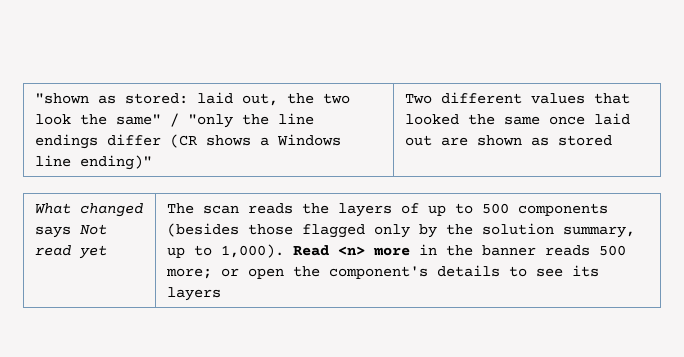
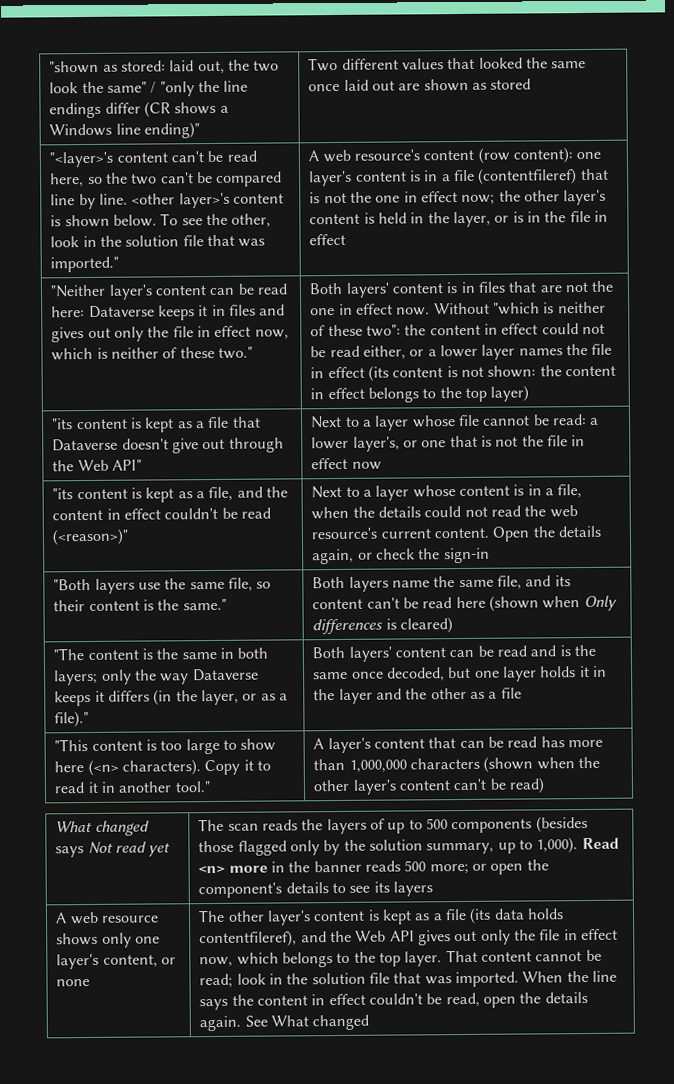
+ "<layer>'s content can't be read here, so the two can't be compared line by line. <other layer>'s content is shown below. To see the other, look in the solution file that was imported." | A web resource's content (row content): one layer's content is in a file (contentfileref) that is not the one in effect now; the other layer's content is held in the layer, or is in the file in effect
+ "Neither layer's content can be read here: Dataverse keeps it in files and gives out only the file in effect now, which is neither of these two." | Both layers' content is in files that are not the one in effect now. Without "which is neither of these two": the content in effect could not be read either, or a lower layer names the file in effect (its content is not shown: the content in effect belongs to the top layer)
+ "its content is kept as a file that Dataverse doesn't give out through the Web API" | Next to a layer whose file cannot be read: a lower layer's, or one that is not the file in effect now
+ "its content is kept as a file, and the content in effect couldn't be read (<reason>)" | Next to a layer whose content is in a file, when the details could not read the web resource's current content. Open the details again, or check the sign-in
+ "Both layers use the same file, so their content is the same." | Both layers name the same file, and its content can't be read here (shown when Only differences is cleared)
+ "The content is the same in both layers; only the way Dataverse keeps it differs (in the layer, or as a file)." | Both layers' content can be read and is the same once decoded, but one layer holds it in the layer and the other as a file
+ "This content is too large to show here (<n> characters). Copy it to read it in another tool." | A layer's content that can be read has more than 1,000,000 characters (shown when the other layer's content can't be read)
+ A web resource shows only one layer's content, or none | The other layer's content is kept as a file (its data holds contentfileref), and the Web API gives out only the file in effect now, which belongs to the top layer. That content cannot be read; look in the solution file that was imported. When the line says the content in effect couldn't be read, open the details again. See What changed

